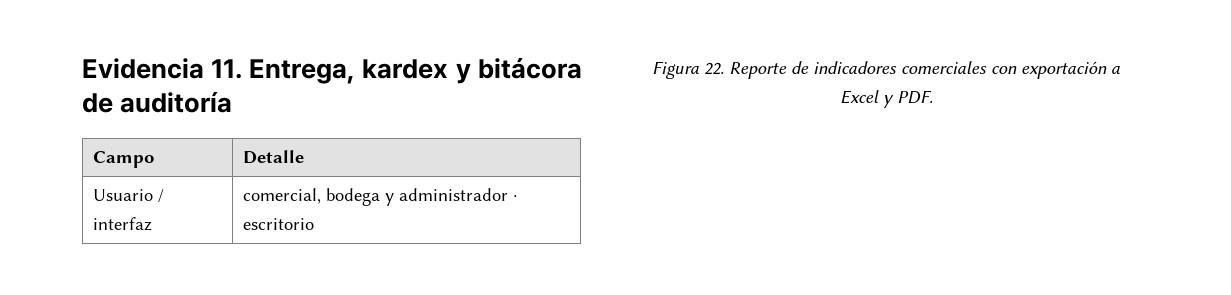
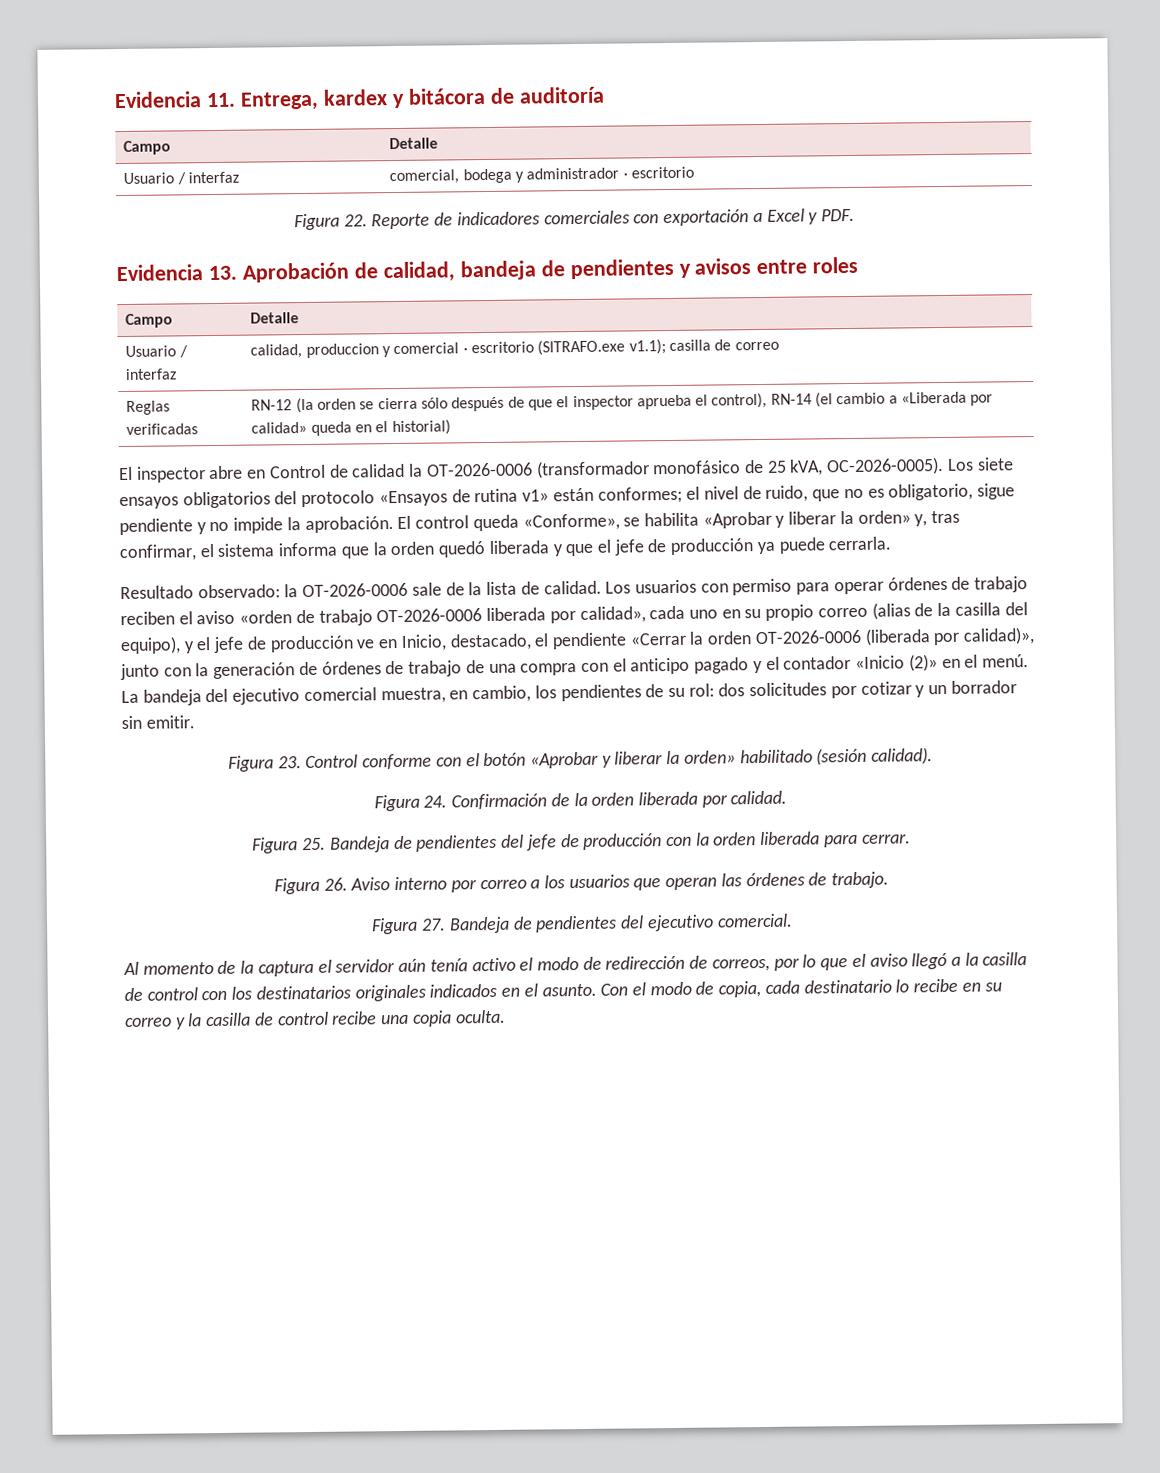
+ Evidencia 13. Aprobación de calidad, bandeja de pendientes y avisos entre roles
+ Campo | Detalle
+ Usuario / interfaz | calidad, produccion y comercial · escritorio (SITRAFO.exe v1.1); casilla de correo
+ Reglas verificadas | RN-12 (la orden se cierra sólo después de que el inspector aprueba el control), RN-14 (el cambio a «Liberada por calidad» queda en el historial)
+ El inspector abre en Control de calidad la OT-2026-0006 (transformador monofásico de 25 kVA, OC-2026-0005). Los siete ensayos obligatorios del protocolo «Ensayos de rutina v1» están conformes; el nivel de ruido, que no es obligatorio, sigue pendiente y no impide la aprobación. El control queda «Conforme», se habilita «Aprobar y liberar la orden» y, tras confirmar, el sistema informa que la orden quedó liberada y que el jefe de producción ya puede cerrarla.
+ Resultado observado: la OT-2026-0006 sale de la lista de calidad. Los usuarios con permiso para operar órdenes de trabajo reciben el aviso «orden de trabajo OT-2026-0006 liberada por calidad», cada uno en su propio correo (alias de la casilla del equipo), y el jefe de producción ve en Inicio, destacado, el pendiente «Cerrar la orden OT-2026-0006 (liberada por calidad)», junto con la generación de órdenes de trabajo de una compra con el anticipo pagado y el contador «Inicio (2)» en el menú. La bandeja del ejecutivo comercial muestra, en cambio, los pendientes de su rol: dos solicitudes por cotizar y un borrador sin emitir.
+ Figura 23. Control conforme con el botón «Aprobar y liberar la orden» habilitado (sesión calidad).
+ Figura 24. Confirmación de la orden liberada por calidad.
+ Figura 25. Bandeja de pendientes del jefe de producción con la orden liberada para cerrar.
+ Figura 26. Aviso interno por correo a los usuarios que operan las órdenes de trabajo.
+ Figura 27. Bandeja de pendientes del ejecutivo comercial.
+ Al momento de la captura el servidor aún tenía activo el modo de redirección de correos, por lo que el aviso llegó a la casilla de control con los destinatarios originales indicados en el asunto. Con el modo de copia, cada destinatario lo recibe en su correo y la casilla de control recibe una copia oculta.

